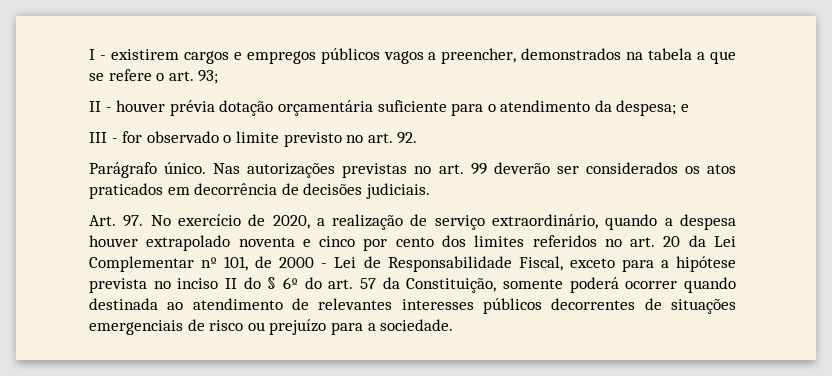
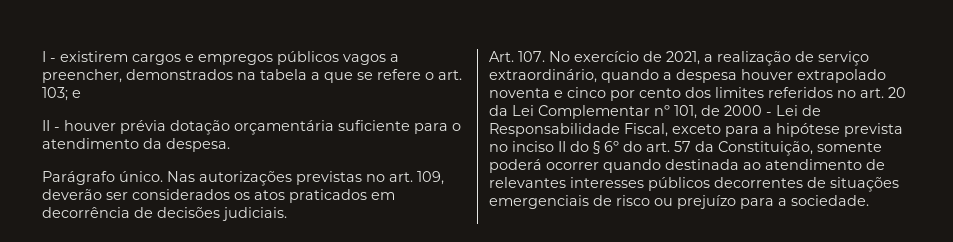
- I - existirem cargos e empregos públicos vagos a preencher, demonstrados na tabela a que se refere o art. 93;
+ I - existirem cargos e empregos públicos vagos a preencher, demonstrados na tabela a que se refere o art. 103; e
- II - houver prévia dotação orçamentária suficiente para o atendimento da despesa; e
- III - for observado o limite previsto no art. 92.
+ II - houver prévia dotação orçamentária suficiente para o atendimento da despesa.
- Nas autorizações previstas no art. 99 deverão ser considerados os atos praticados em decorrência de decisões judiciais.
+ Nas autorizações previstas no art. 109, deverão ser considerados os atos praticados em decorrência de decisões judiciais.
- Art. 97. No exercício de 2020, a realização de serviço extraordinário, quando a despesa houver extrapolado noventa e cinco por cento dos limites referidos no art. 20 da Lei Complementar nº 101, de 2000 - Lei de Responsabilidade Fiscal, exceto para a hipótese prevista no inciso II do § 6º do art. 57 da Constituição, somente poderá ocorrer quando destinada ao atendimento de relevantes interesses públicos decorrentes de situações emergenciais de risco ou prejuízo para a sociedade.
+ Art. 107. No exercício de 2021, a realização de serviço extraordinário, quando a despesa houver extrapolado noventa e cinco por cento dos limites referidos no art. 20 da Lei Complementar nº 101, de 2000 - Lei de Responsabilidade Fiscal, exceto para a hipótese prevista no inciso II do § 6º do art. 57 da Constituição, somente poderá ocorrer quando destinada ao atendimento de relevantes interesses públicos decorrentes de situações emergenciais de risco ou prejuízo para a sociedade.

